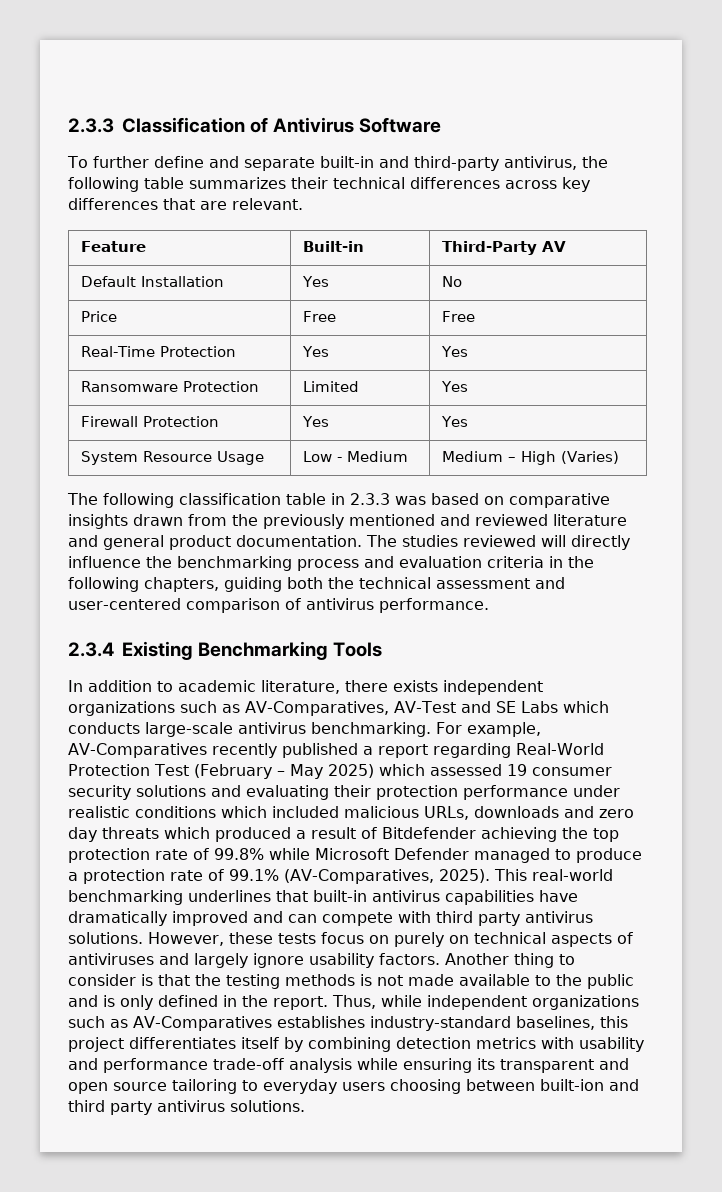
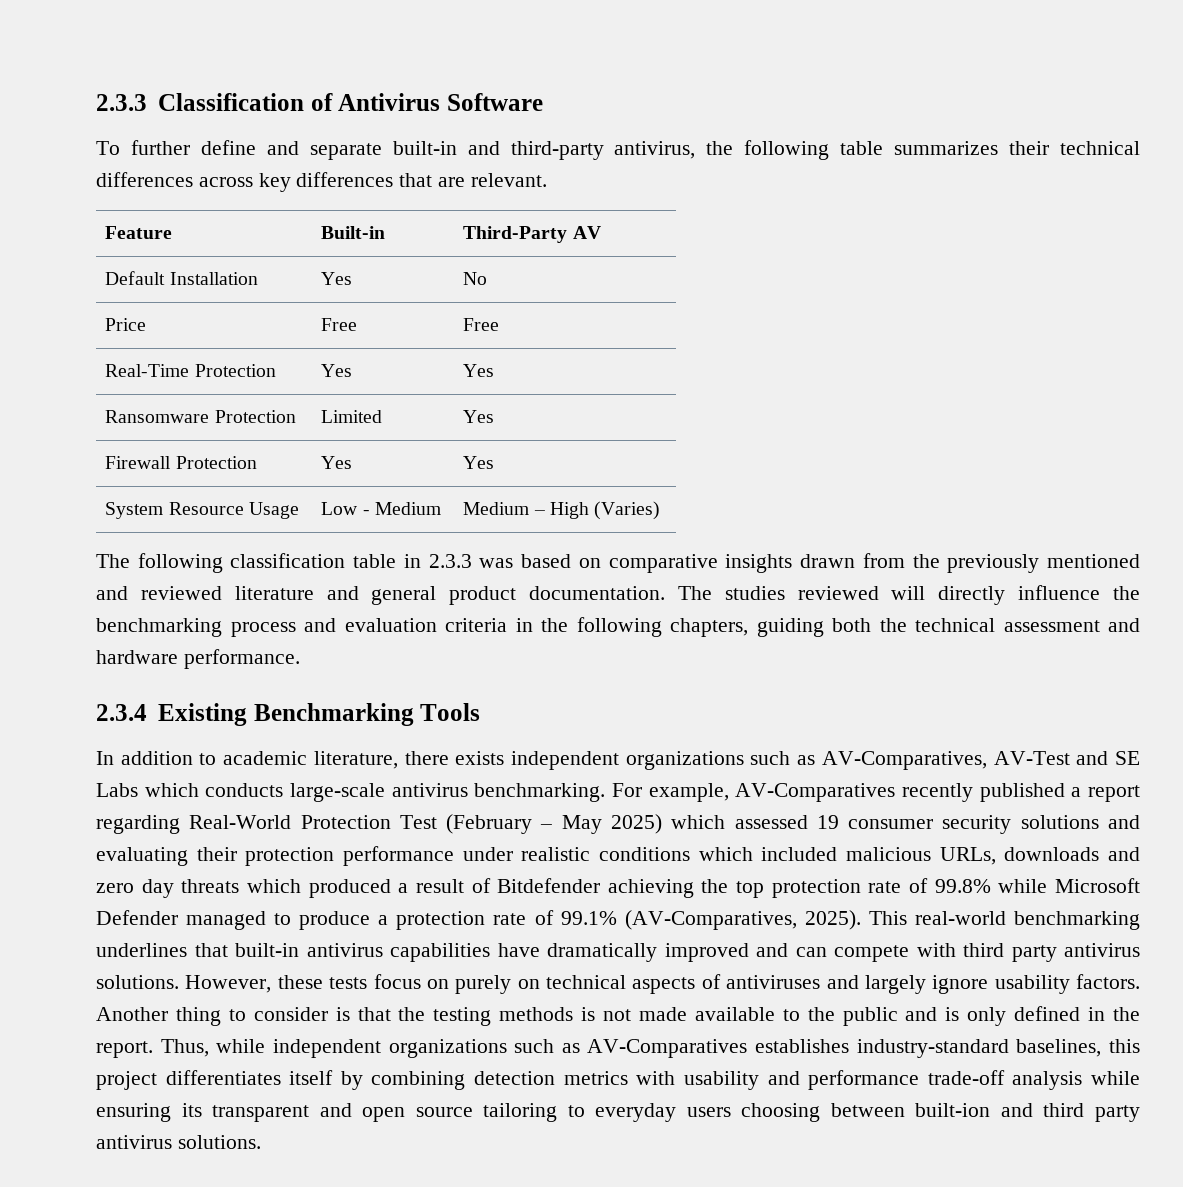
- The studies reviewed will directly influence the benchmarking process and evaluation criteria in the following chapters, guiding both the technical assessment and user-centered comparison of antivirus performance.
+ The studies reviewed will directly influence the benchmarking process and evaluation criteria in the following chapters, guiding both the technical assessment and hardware performance.

